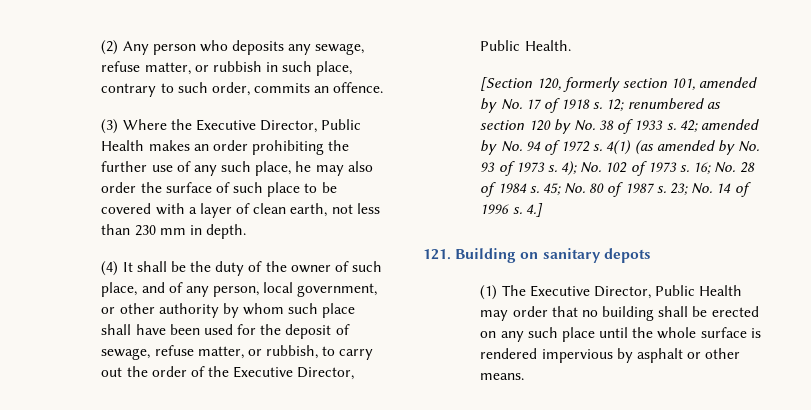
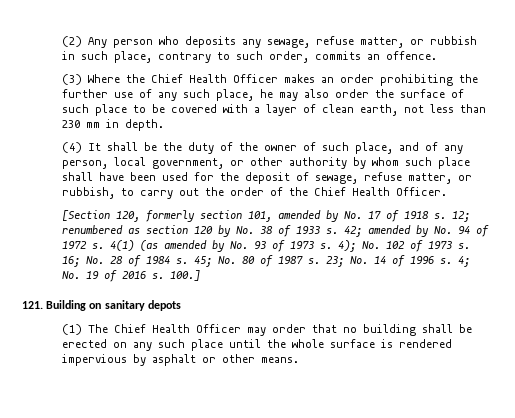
- (3) Where the Executive Director, Public Health makes an order prohibiting the further use of any such place, he may also order the surface of such place to be covered with a layer of clean earth, not less than 230 mm in depth.
+ (3) Where the Chief Health Officer makes an order prohibiting the further use of any such place, he may also order the surface of such place to be covered with a layer of clean earth, not less than 230 mm in depth.
- (4) It shall be the duty of the owner of such place, and of any person, local government, or other authority by whom such place shall have been used for the deposit of sewage, refuse matter, or rubbish, to carry out the order of the Executive Director, Public Health.
+ (4) It shall be the duty of the owner of such place, and of any person, local government, or other authority by whom such place shall have been used for the deposit of sewage, refuse matter, or rubbish, to carry out the order of the Chief Health Officer.
- 4.]
+ 4; No. 19 of 2016 s. 100.]
- (1) The Executive Director, Public Health may order that no building shall be erected on any such place until the whole surface is rendered impervious by asphalt or other means.
+ (1) The Chief Health Officer may order that no building shall be erected on any such place until the whole surface is rendered impervious by asphalt or other means.

